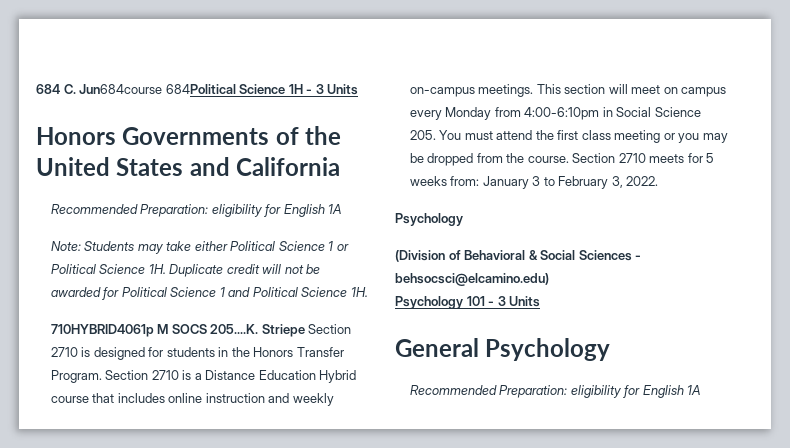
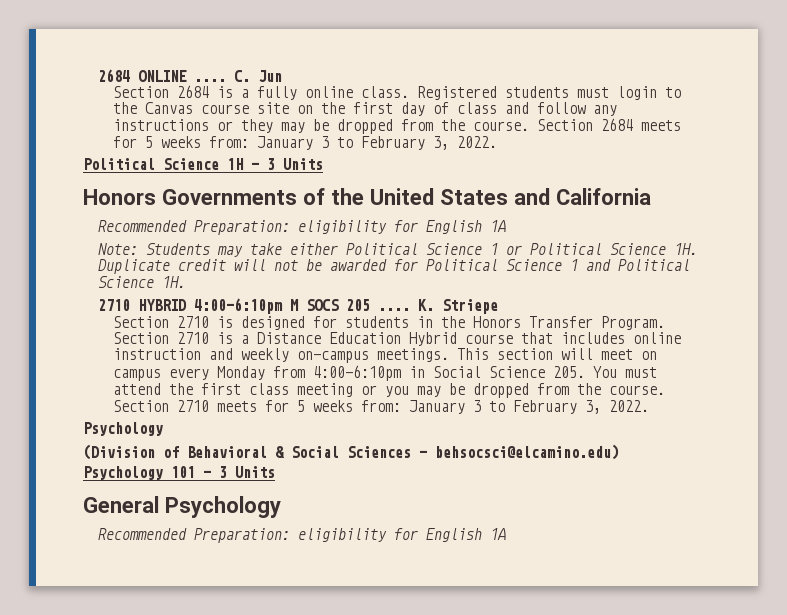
- 684 C. Jun684course 684Political Science 1H - 3 Units
+ 2684 ONLINE .... C. Jun
+ Section 2684 is a fully online class. Registered students must login to the Canvas course site on the first day of class and follow any instructions or they may be dropped from the course. Section 2684 meets for 5 weeks from: January 3 to February 3, 2022.
+ Political Science 1H - 3 Units
- 710HYBRID4061p M SOCS 205....K. Striepe Section 2710 is designed for students in the Honors Transfer Program.
+ 2710 HYBRID 4:00-6:10pm M SOCS 205 .... K. Striepe
+ Section 2710 is designed for students in the Honors Transfer Program.

